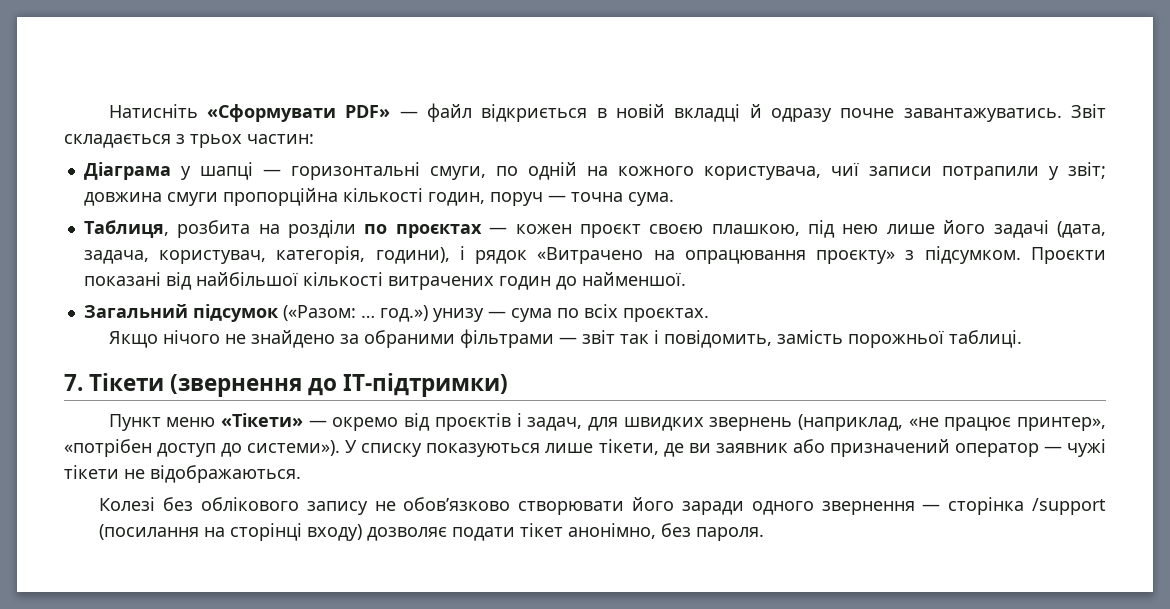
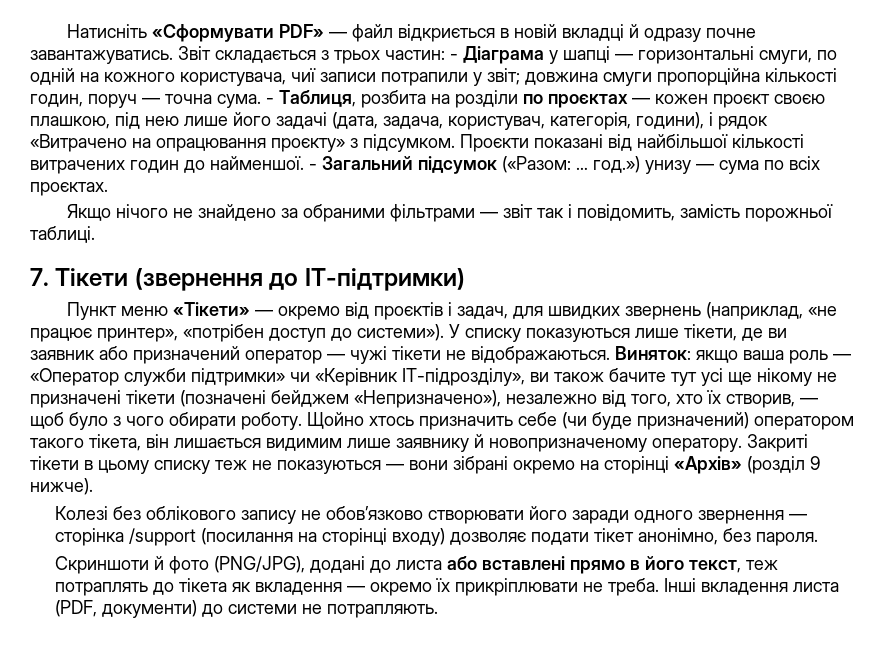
- Звіт складається з трьох частин:
- Діаграма у шапці — горизонтальні смуги, по одній на кожного користувача, чиї записи потрапили у звіт; довжина смуги пропорційна кількості годин, поруч — точна сума.
- Таблиця, розбита на розділи по проєктах — кожен проєкт своєю плашкою, під нею лише його задачі (дата, задача, користувач, категорія, години), і рядок «Витрачено на опрацювання проєкту» з підсумком.
+ Звіт складається з трьох частин: - Діаграма у шапці — горизонтальні смуги, по одній на кожного користувача, чиї записи потрапили у звіт; довжина смуги пропорційна кількості годин, поруч — точна сума. - Таблиця, розбита на розділи по проєктах — кожен проєкт своєю плашкою, під нею лише його задачі (дата, задача, користувач, категорія, години), і рядок «Витрачено на опрацювання проєкту» з підсумком.
- Проєкти показані від найбільшої кількості витрачених годин до найменшої.
- Загальний підсумок («Разом: … год.») унизу — сума по всіх проєктах.
+ Проєкти показані від найбільшої кількості витрачених годин до найменшої. - Загальний підсумок («Разом: … год.») унизу — сума по всіх проєктах.
+ Виняток: якщо ваша роль — «Оператор служби підтримки» чи «Керівник ІТ-підрозділу», ви також бачите тут усі ще нікому не призначені тікети (позначені бейджем «Непризначено»), незалежно від того, хто їх створив, — щоб було з чого обирати роботу. Щойно хтось призначить себе (чи буде призначений) оператором такого тікета, він лишається видимим лише заявнику й новопризначеному оператору. Закриті тікети в цьому списку теж не показуються — вони зібрані окремо на сторінці «Архів» (розділ 9 нижче).
+ Скриншоти й фото (PNG/JPG), додані до листа або вставлені прямо в його текст, теж потраплять до тікета як вкладення — окремо їх прикріплювати не треба. Інші вкладення листа (PDF, документи) до системи не потрапляють.

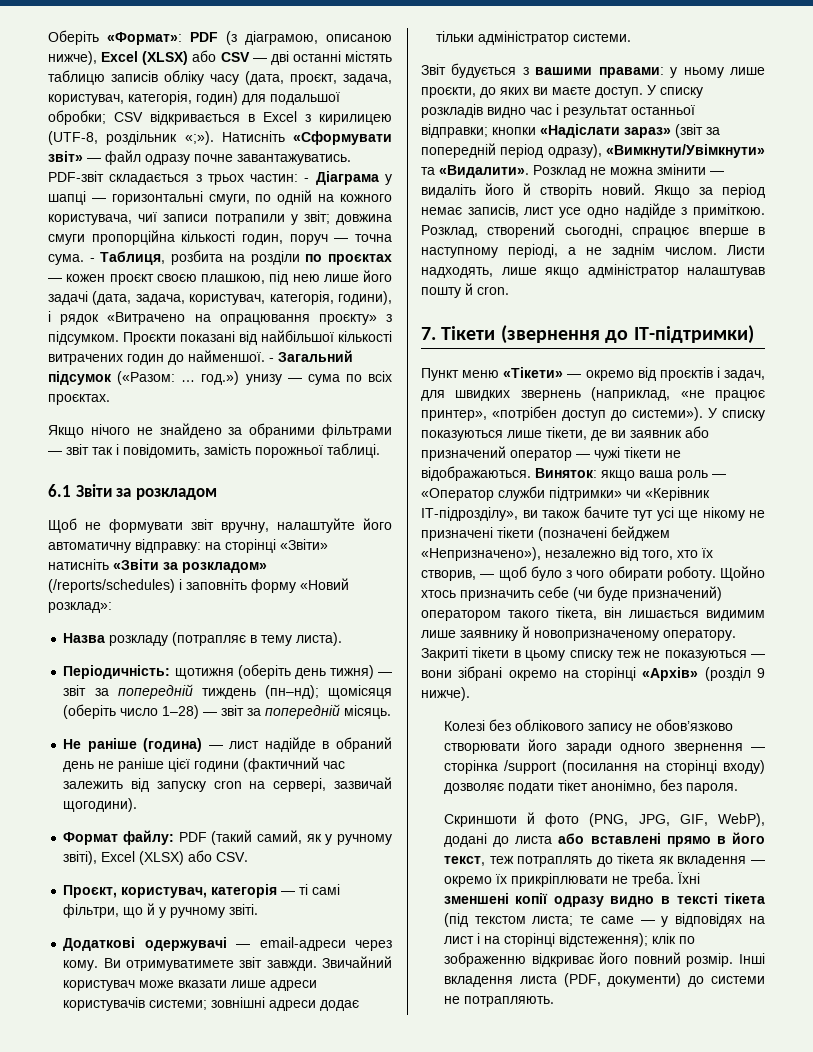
+ Оберіть «Формат»: PDF (з діаграмою, описаною нижче), Excel (XLSX) або CSV — дві останні містять таблицю записів обліку часу (дата, проєкт, задача, користувач, категорія, годин) для подальшої обробки; CSV відкривається в Excel з кирилицею (UTF-8, роздільник «;»).
- Натисніть «Сформувати PDF» — файл відкриється в новій вкладці й одразу почне завантажуватись.
+ Натисніть «Сформувати звіт» — файл одразу почне завантажуватись.
- Звіт складається з трьох частин: - Діаграма у шапці — горизонтальні смуги, по одній на кожного користувача, чиї записи потрапили у звіт; довжина смуги пропорційна кількості годин, поруч — точна сума.
+ PDF-звіт складається з трьох частин: - Діаграма у шапці — горизонтальні смуги, по одній на кожного користувача, чиї записи потрапили у звіт; довжина смуги пропорційна кількості годин, поруч — точна сума.
+ 6.1 Звіти за розкладом
+ Щоб не формувати звіт вручну, налаштуйте його автоматичну відправку: на сторінці «Звіти» натисніть «Звіти за розкладом» (/reports/schedules) і заповніть форму «Новий розклад»:
+ Назва розкладу (потрапляє в тему листа).
+ Періодичність: щотижня (оберіть день тижня) — звіт за попередній тиждень (пн–нд); щомісяця (оберіть число 1–28) — звіт за попередній місяць.
+ Не раніше (година) — лист надійде в обраний день не раніше цієї години (фактичний час залежить від запуску cron на сервері, зазвичай щогодини).
+ Формат файлу: PDF (такий самий, як у ручному звіті), Excel (XLSX) або CSV.
+ Проєкт, користувач, категорія — ті самі фільтри, що й у ручному звіті.
+ Додаткові одержувачі — email-адреси через кому. Ви отримуватимете звіт завжди. Звичайний користувач може вказати лише адреси користувачів системи; зовнішні адреси додає тільки адміністратор системи.
+ Звіт будується з вашими правами: у ньому лише проєкти, до яких ви маєте доступ. У списку розкладів видно час і результат останньої відправки; кнопки «Надіслати зараз» (звіт за попередній період одразу), «Вимкнути/Увімкнути» та «Видалити». Розклад не можна змінити — видаліть його й створіть новий. Якщо за період немає записів, лист усе одно надійде з приміткою. Розклад, створений сьогодні, спрацює вперше в наступному періоді, а не заднім числом. Листи надходять, лише якщо адміністратор налаштував пошту й cron.
- Скриншоти й фото (PNG/JPG), додані до листа або вставлені прямо в його текст, теж потраплять до тікета як вкладення — окремо їх прикріплювати не треба.
+ Скриншоти й фото (PNG, JPG, GIF, WebP), додані до листа або вставлені прямо в його текст, теж потраплять до тікета як вкладення — окремо їх прикріплювати не треба.
+ Їхні зменшені копії одразу видно в тексті тікета (під текстом листа; те саме — у відповідях на лист і на сторінці відстеження); клік по зображенню відкриває його повний розмір.

